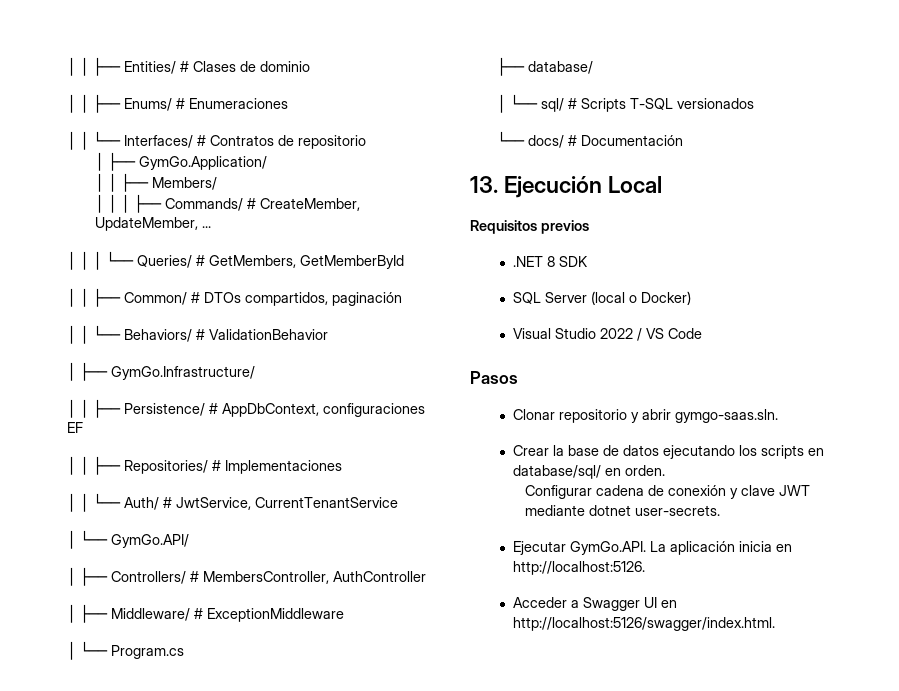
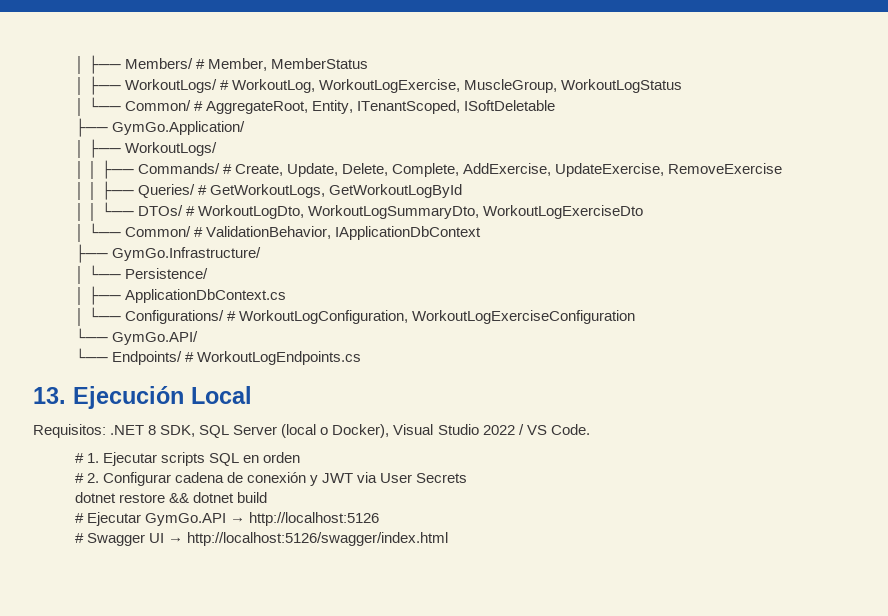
- │ │ ├── Entities/ # Clases de dominio
- │ │ ├── Enums/ # Enumeraciones
- │ │ └── Interfaces/ # Contratos de repositorio
- │ ├── GymGo.Application/
- │ │ ├── Members/
- │ │ │ ├── Commands/ # CreateMember, UpdateMember, ...
- │ │ │ └── Queries/ # GetMembers, GetMemberById
- │ │ ├── Common/ # DTOs compartidos, paginación
- │ │ └── Behaviors/ # ValidationBehavior
- │ ├── GymGo.Infrastructure/
- │ │ ├── Persistence/ # AppDbContext, configuraciones EF
- │ │ ├── Repositories/ # Implementaciones
- │ │ └── Auth/ # JwtService, CurrentTenantService
- │ └── GymGo.API/
- │ ├── Controllers/ # MembersController, AuthController
- │ ├── Middleware/ # ExceptionMiddleware
- │ └── Program.cs
- ├── database/
- │ └── sql/ # Scripts T-SQL versionados
- └── docs/ # Documentación
+ │ ├── Members/ # Member, MemberStatus
+ │ ├── WorkoutLogs/ # WorkoutLog, WorkoutLogExercise, MuscleGroup, WorkoutLogStatus
+ │ └── Common/ # AggregateRoot, Entity, ITenantScoped, ISoftDeletable
+ ├── GymGo.Application/
+ │ ├── WorkoutLogs/
+ │ │ ├── Commands/ # Create, Update, Delete, Complete, AddExercise, UpdateExercise, RemoveExercise
+ │ │ ├── Queries/ # GetWorkoutLogs, GetWorkoutLogById
+ │ │ └── DTOs/ # WorkoutLogDto, WorkoutLogSummaryDto, WorkoutLogExerciseDto
+ │ └── Common/ # ValidationBehavior, IApplicationDbContext
+ ├── GymGo.Infrastructure/
+ │ └── Persistence/
+ │ ├── ApplicationDbContext.cs
+ │ └── Configurations/ # WorkoutLogConfiguration, WorkoutLogExerciseConfiguration
+ └── GymGo.API/
+ └── Endpoints/ # WorkoutLogEndpoints.cs
- Requisitos previos
- .NET 8 SDK
- SQL Server (local o Docker)
- Visual Studio 2022 / VS Code
- Pasos
- Clonar repositorio y abrir gymgo-saas.sln.
- Crear la base de datos ejecutando los scripts en database/sql/ en orden.
- Configurar cadena de conexión y clave JWT mediante dotnet user-secrets.
- Ejecutar GymGo.API. La aplicación inicia en http://localhost:5126.
- Acceder a Swagger UI en http://localhost:5126/swagger/index.html.
+ Requisitos: .NET 8 SDK, SQL Server (local o Docker), Visual Studio 2022 / VS Code.
+ # 1. Ejecutar scripts SQL en orden
+ # 2. Configurar cadena de conexión y JWT via User Secrets
+ dotnet restore && dotnet build
+ # Ejecutar GymGo.API → http://localhost:5126
+ # Swagger UI → http://localhost:5126/swagger/index.html

